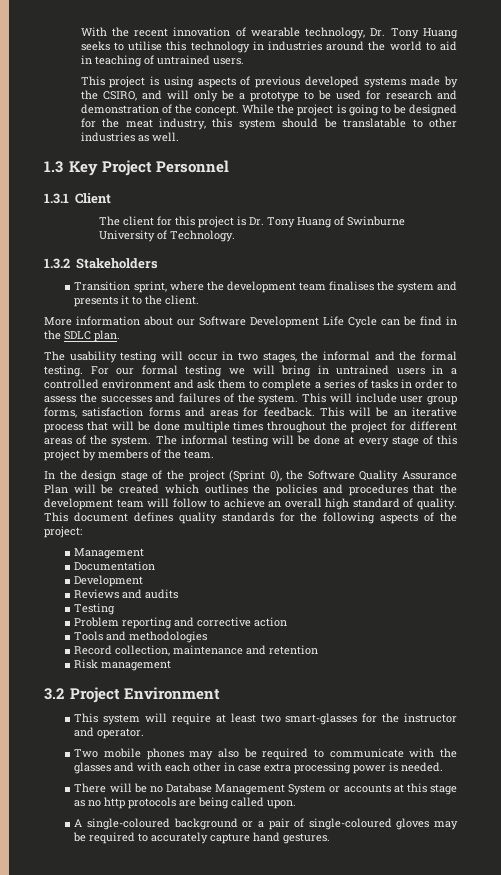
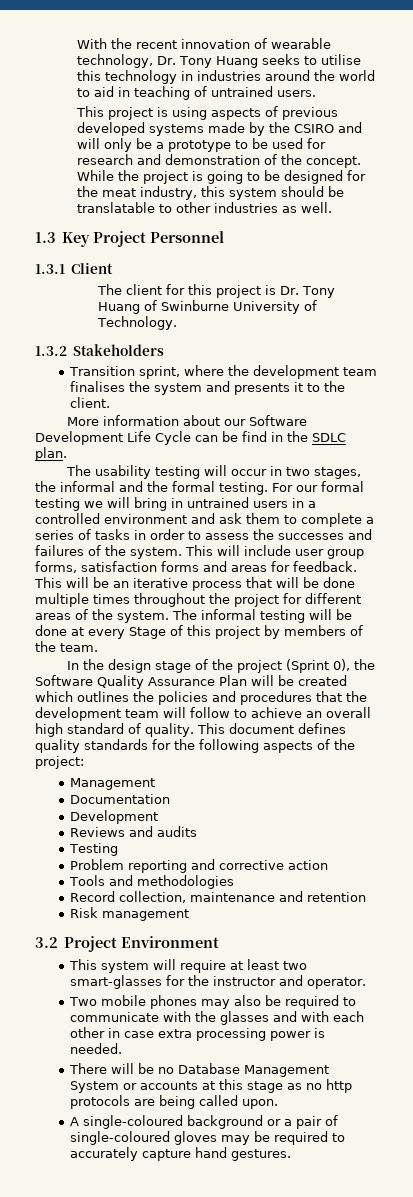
- This project is using aspects of previous developed systems made by the CSIRO, and will only be a prototype to be used for research and demonstration of the concept.
+ This project is using aspects of previous developed systems made by the CSIRO and will only be a prototype to be used for research and demonstration of the concept.
- The informal testing will be done at every stage of this project by members of the team.
+ The informal testing will be done at every Stage of this project by members of the team.

